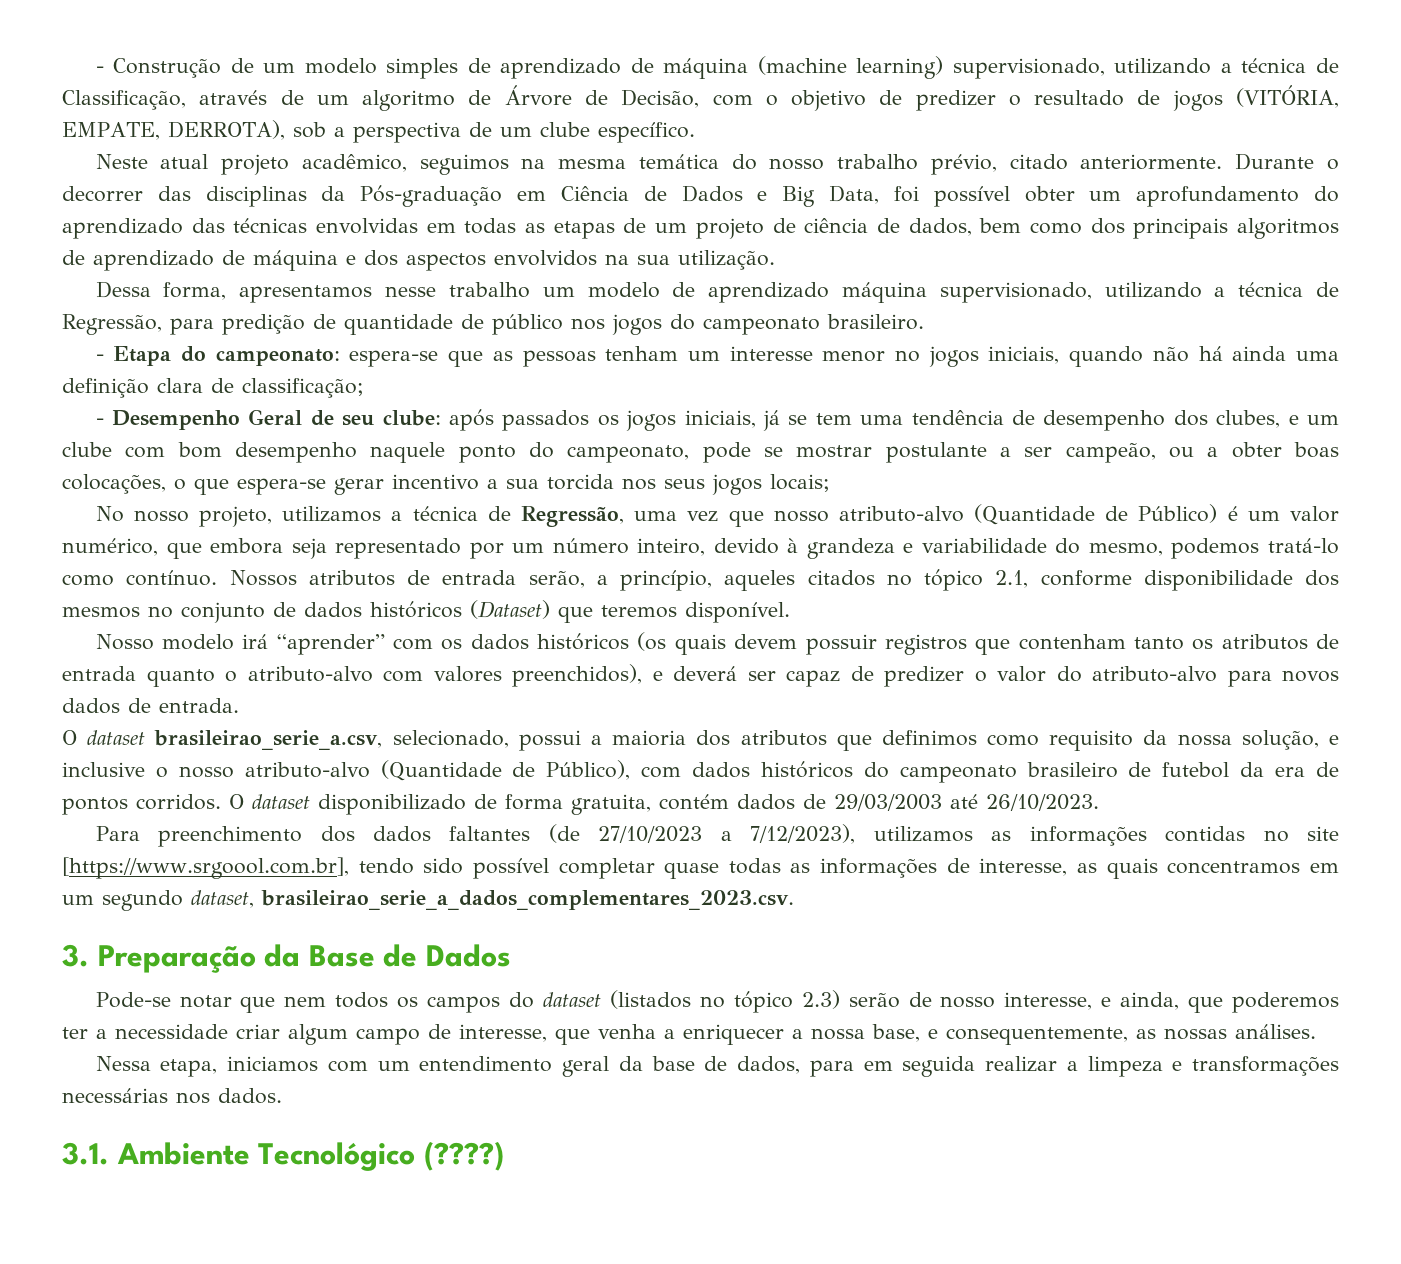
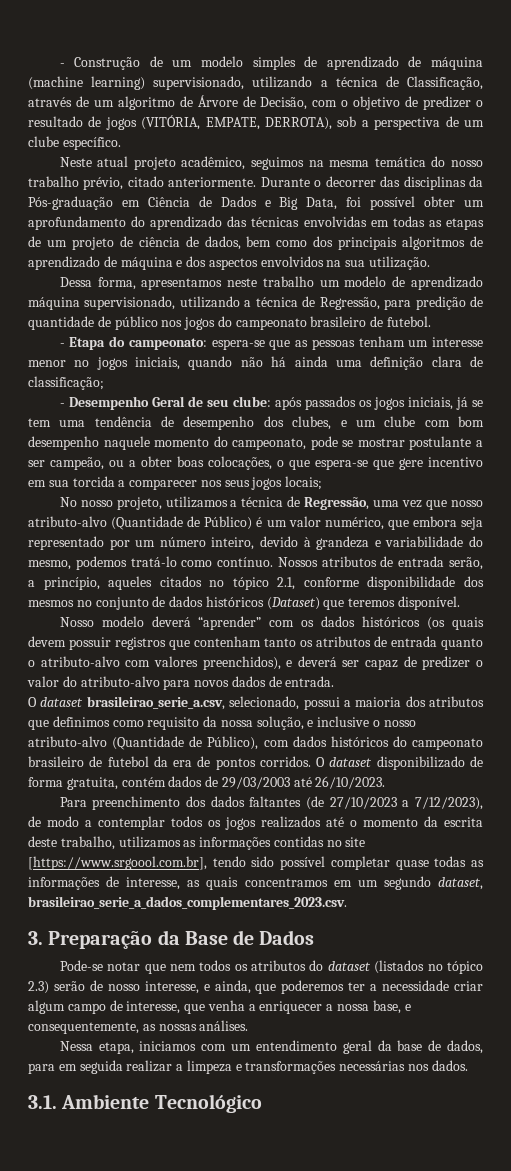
- Dessa forma, apresentamos nesse trabalho um modelo de aprendizado máquina supervisionado, utilizando a técnica de Regressão, para predição de quantidade de público nos jogos do campeonato brasileiro.
+ Dessa forma, apresentamos neste trabalho um modelo de aprendizado máquina supervisionado, utilizando a técnica de Regressão, para predição de quantidade de público nos jogos do campeonato brasileiro de futebol.
- - Desempenho Geral de seu clube: após passados os jogos iniciais, já se tem uma tendência de desempenho dos clubes, e um clube com bom desempenho naquele ponto do campeonato, pode se mostrar postulante a ser campeão, ou a obter boas colocações, o que espera-se gerar incentivo a sua torcida nos seus jogos locais;
+ - Desempenho Geral de seu clube: após passados os jogos iniciais, já se tem uma tendência de desempenho dos clubes, e um clube com bom desempenho naquele momento do campeonato, pode se mostrar postulante a ser campeão, ou a obter boas colocações, o que espera-se que gere incentivo em sua torcida a comparecer nos seus jogos locais;
- Nosso modelo irá “aprender” com os dados históricos (os quais devem possuir registros que contenham tanto os atributos de entrada quanto o atributo-alvo com valores preenchidos), e deverá ser capaz de predizer o valor do atributo-alvo para novos dados de entrada.
+ Nosso modelo deverá “aprender” com os dados históricos (os quais devem possuir registros que contenham tanto os atributos de entrada quanto o atributo-alvo com valores preenchidos), e deverá ser capaz de predizer o valor do atributo-alvo para novos dados de entrada.
- Para preenchimento dos dados faltantes (de 27/10/2023 a 7/12/2023), utilizamos as informações contidas no site [https://www.srgoool.com.br], tendo sido possível completar quase todas as informações de interesse, as quais concentramos em um segundo dataset, brasileirao_serie_a_dados_complementares_2023.csv.
+ Para preenchimento dos dados faltantes (de 27/10/2023 a 7/12/2023), de modo a contemplar todos os jogos realizados até o momento da escrita deste trabalho, utilizamos as informações contidas no site [https://www.srgoool.com.br], tendo sido possível completar quase todas as informações de interesse, as quais concentramos em um segundo dataset, brasileirao_serie_a_dados_complementares_2023.csv.
- Pode-se notar que nem todos os campos do dataset (listados no tópico 2.3) serão de nosso interesse, e ainda, que poderemos ter a necessidade criar algum campo de interesse, que venha a enriquecer a nossa base, e consequentemente, as nossas análises.
+ Pode-se notar que nem todos os atributos do dataset (listados no tópico 2.3) serão de nosso interesse, e ainda, que poderemos ter a necessidade criar algum campo de interesse, que venha a enriquecer a nossa base, e consequentemente, as nossas análises.
- 3.1. Ambiente Tecnológico (????)
+ 3.1. Ambiente Tecnológico

